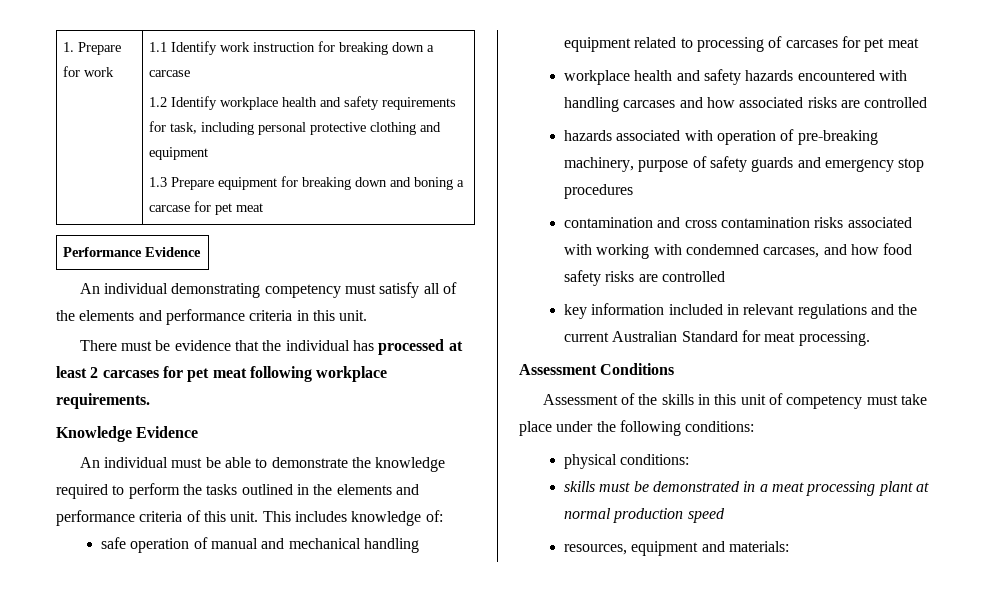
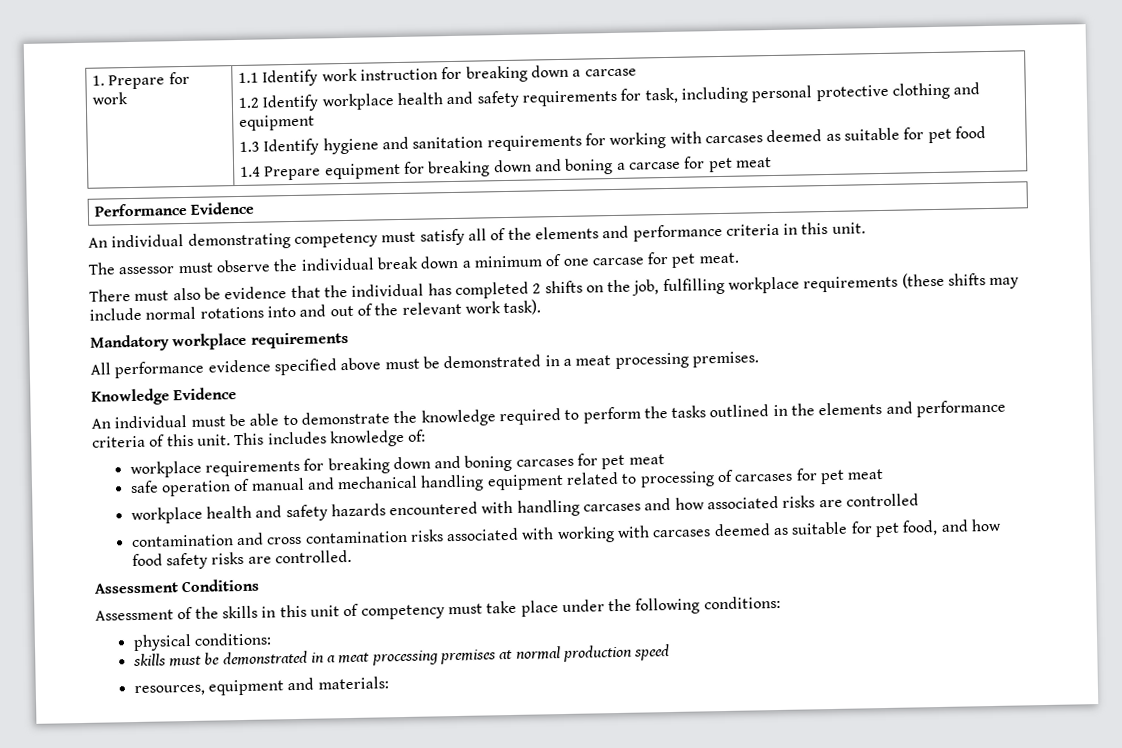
- 1.3 Prepare equipment for breaking down and boning a carcase for pet meat
+ 1.3 Identify hygiene and sanitation requirements for working with carcases deemed as suitable for pet food
+ 1.4 Prepare equipment for breaking down and boning a carcase for pet meat
+ The assessor must observe the individual break down a minimum of one carcase for pet meat.
- There must be evidence that the individual has processed at least 2 carcases for pet meat following workplace requirements.
+ There must also be evidence that the individual has completed 2 shifts on the job, fulfilling workplace requirements (these shifts may include normal rotations into and out of the relevant work task).
+ Mandatory workplace requirements
+ All performance evidence specified above must be demonstrated in a meat processing premises.
+ workplace requirements for breaking down and boning carcases for pet meat
- hazards associated with operation of pre-breaking machinery, purpose of safety guards and emergency stop procedures
- contamination and cross contamination risks associated with working with condemned carcases, and how food safety risks are controlled
- key information included in relevant regulations and the current Australian Standard for meat processing.
+ contamination and cross contamination risks associated with working with carcases deemed as suitable for pet food, and how food safety risks are controlled.
- skills must be demonstrated in a meat processing plant at normal production speed
+ skills must be demonstrated in a meat processing premises at normal production speed

